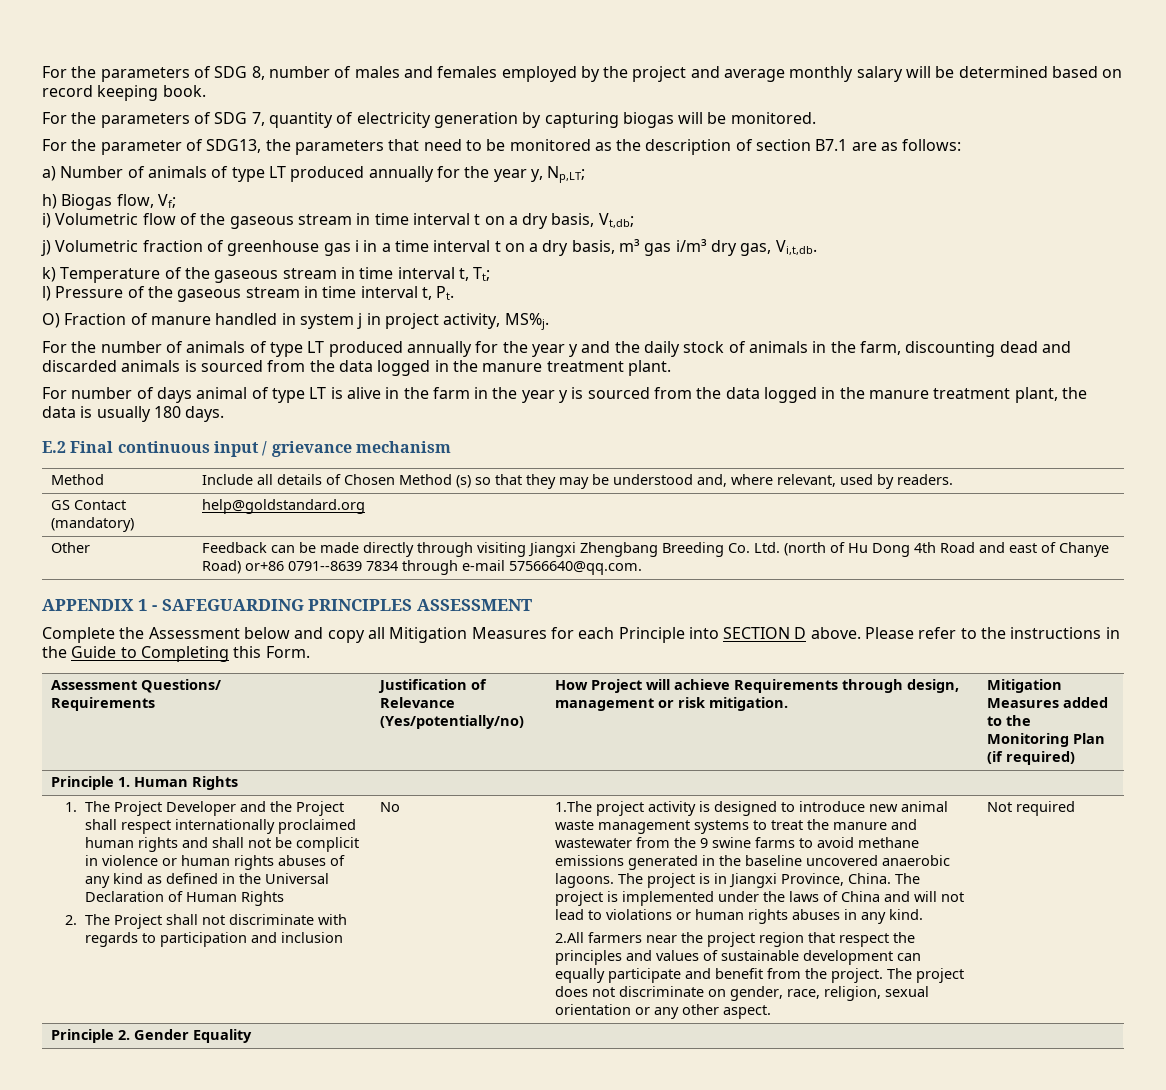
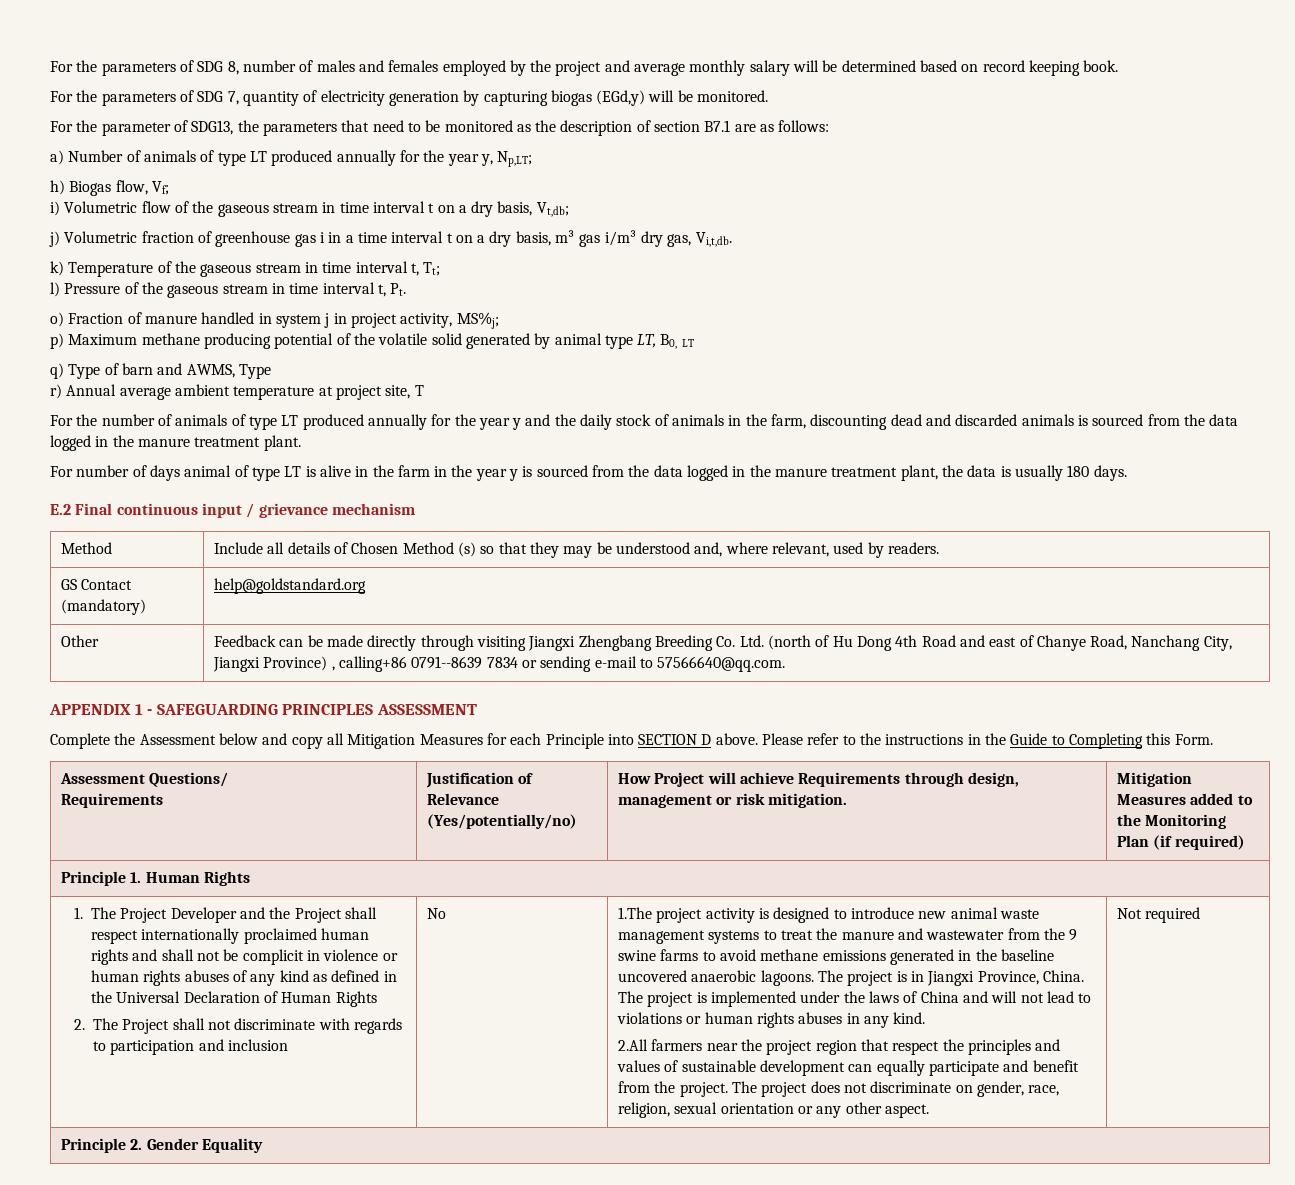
- For the parameters of SDG 7, quantity of electricity generation by capturing biogas will be monitored.
+ For the parameters of SDG 7, quantity of electricity generation by capturing biogas (EGd,y) will be monitored.
- O) Fraction of manure handled in system j in project activity, MS%j.
+ o) Fraction of manure handled in system j in project activity, MS%j;
+ p) Maximum methane producing potential of the volatile solid generated by animal type LT, B0, LT
+ q) Type of barn and AWMS, Type
+ r) Annual average ambient temperature at project site, T
- Other | Feedback can be made directly through visiting Jiangxi Zhengbang Breeding Co. Ltd. (north of Hu Dong 4th Road and east of Chanye Road) or+86 0791--8639 7834 through e-mail 57566640@qq.com.
+ Other | Feedback can be made directly through visiting Jiangxi Zhengbang Breeding Co. Ltd. (north of Hu Dong 4th Road and east of Chanye Road, Nanchang City, Jiangxi Province) , calling+86 0791--8639 7834 or sending e-mail to 57566640@qq.com.

